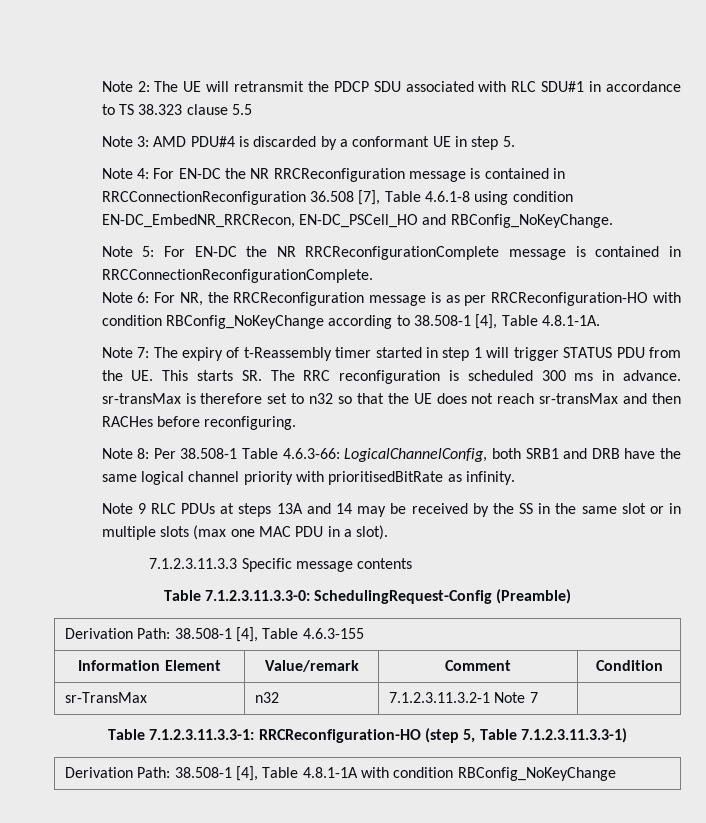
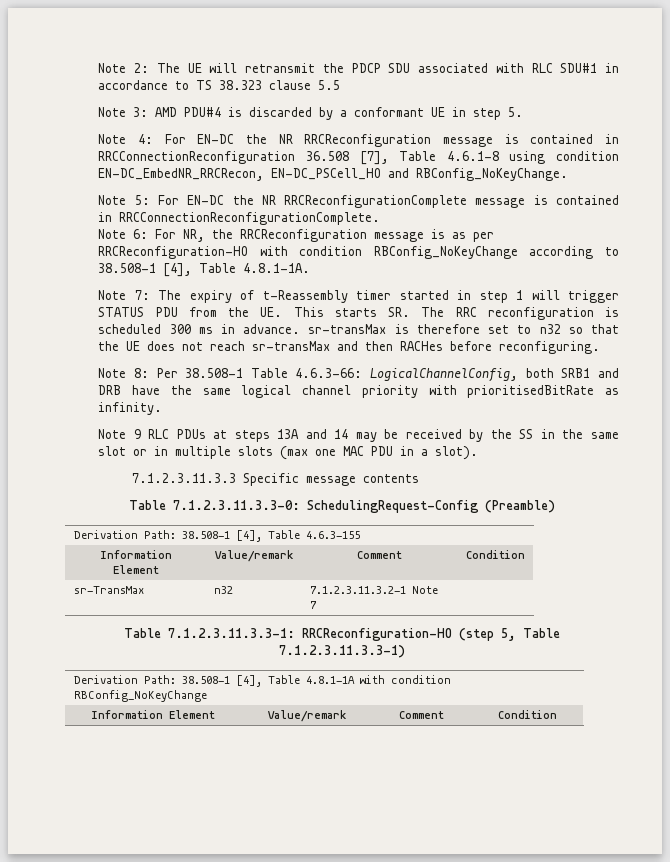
  Derivation Path: 38.508-1 [4], Table 4.8.1-1A with condition RBConfig_NoKeyChange
+ Information Element | Value/remark | Comment | Condition

